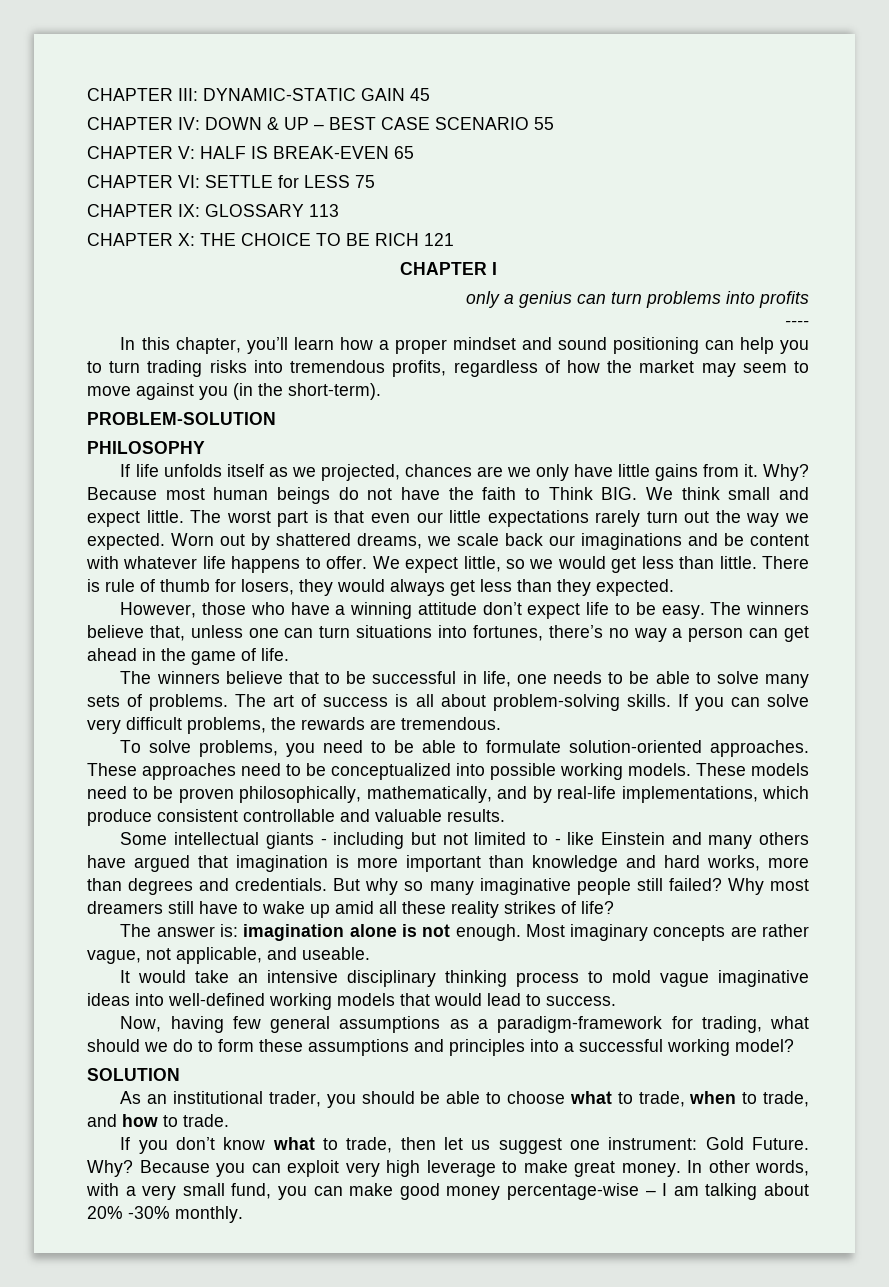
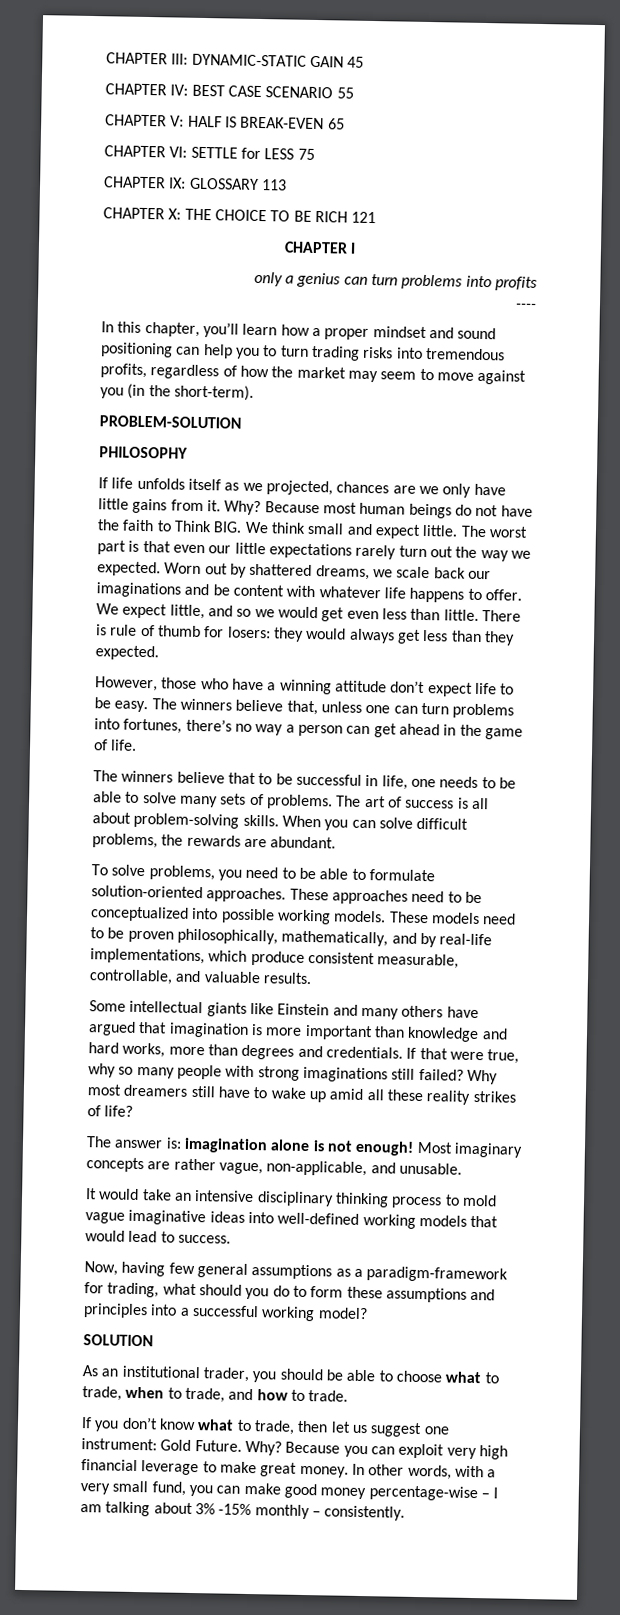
- CHAPTER IV: DOWN & UP – BEST CASE SCENARIO 55
+ CHAPTER IV: BEST CASE SCENARIO 55
- We expect little, so we would get less than little.
+ We expect little, and so we would get even less than little.
- There is rule of thumb for losers, they would always get less than they expected.
+ There is rule of thumb for losers: they would always get less than they expected.
- The winners believe that, unless one can turn situations into fortunes, there’s no way a person can get ahead in the game of life.
+ The winners believe that, unless one can turn problems into fortunes, there’s no way a person can get ahead in the game of life.
- If you can solve very difficult problems, the rewards are tremendous.
+ When you can solve difficult problems, the rewards are abundant.
- These models need to be proven philosophically, mathematically, and by real-life implementations, which produce consistent controllable and valuable results.
+ These models need to be proven philosophically, mathematically, and by real-life implementations, which produce consistent measurable, controllable, and valuable results.
- Some intellectual giants - including but not limited to - like Einstein and many others have argued that imagination is more important than knowledge and hard works, more than degrees and credentials.
+ Some intellectual giants like Einstein and many others have argued that imagination is more important than knowledge and hard works, more than degrees and credentials.
- But why so many imaginative people still failed?
+ If that were true, why so many people with strong imaginations still failed?
- The answer is: imagination alone is not enough.
+ The answer is: imagination alone is not enough!
- Most imaginary concepts are rather vague, not applicable, and useable.
+ Most imaginary concepts are rather vague, non-applicable, and unusable.
- Now, having few general assumptions as a paradigm-framework for trading, what should we do to form these assumptions and principles into a successful working model?
+ Now, having few general assumptions as a paradigm-framework for trading, what should you do to form these assumptions and principles into a successful working model?
- Because you can exploit very high leverage to make great money.
+ Because you can exploit very high financial leverage to make great money.
- In other words, with a very small fund, you can make good money percentage-wise – I am talking about 20% -30% monthly.
+ In other words, with a very small fund, you can make good money percentage-wise – I am talking about 3% -15% monthly – consistently.

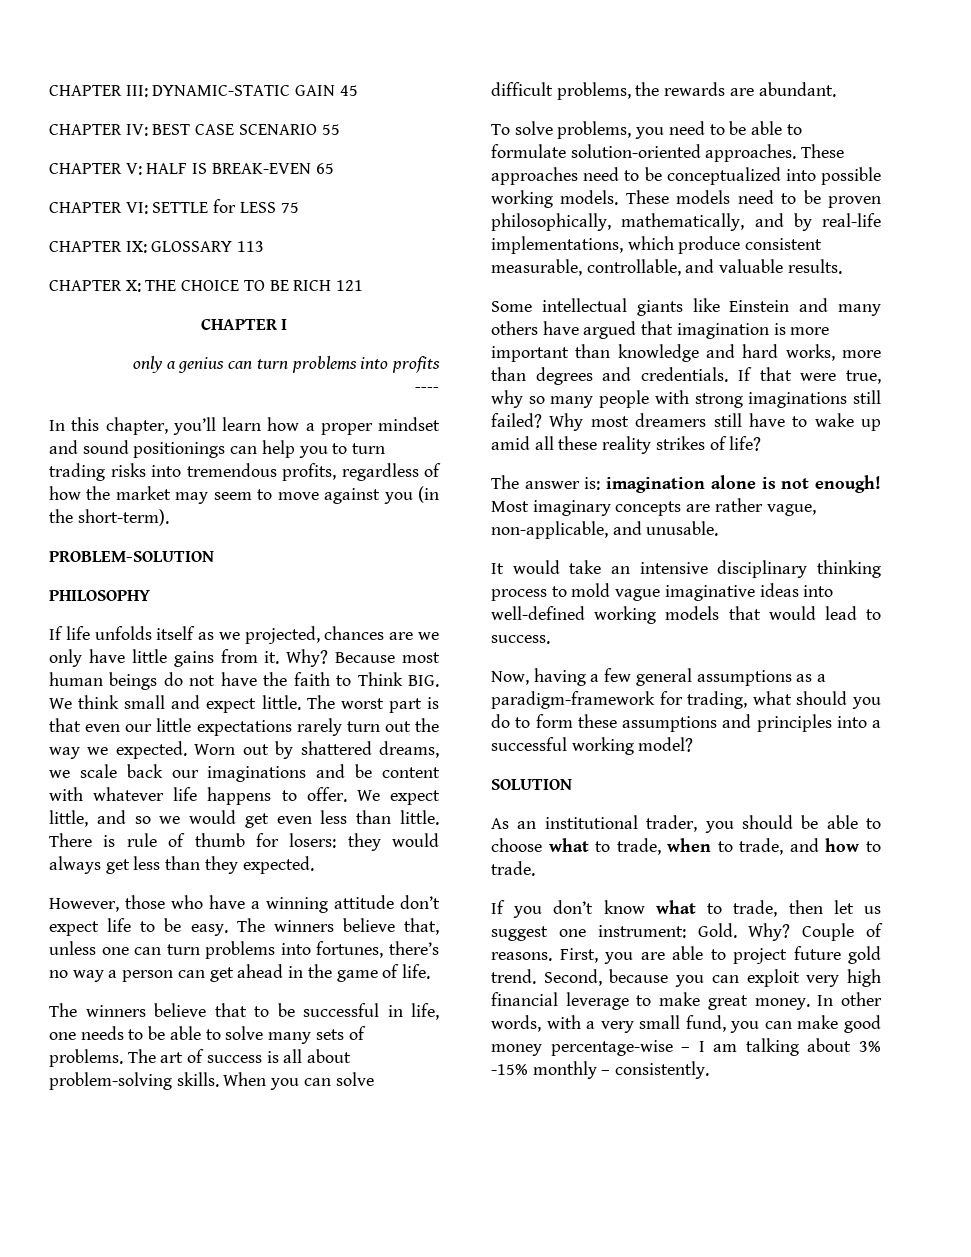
- In this chapter, you’ll learn how a proper mindset and sound positioning can help you to turn trading risks into tremendous profits, regardless of how the market may seem to move against you (in the short-term).
+ In this chapter, you’ll learn how a proper mindset and sound positionings can help you to turn trading risks into tremendous profits, regardless of how the market may seem to move against you (in the short-term).
- Now, having few general assumptions as a paradigm-framework for trading, what should you do to form these assumptions and principles into a successful working model?
+ Now, having a few general assumptions as a paradigm-framework for trading, what should you do to form these assumptions and principles into a successful working model?
- If you don’t know what to trade, then let us suggest one instrument: Gold Future. Why? Because you can exploit very high financial leverage to make great money.
+ If you don’t know what to trade, then let us suggest one instrument: Gold. Why? Couple of reasons. First, you are able to project future gold trend. Second, because you can exploit very high financial leverage to make great money.

